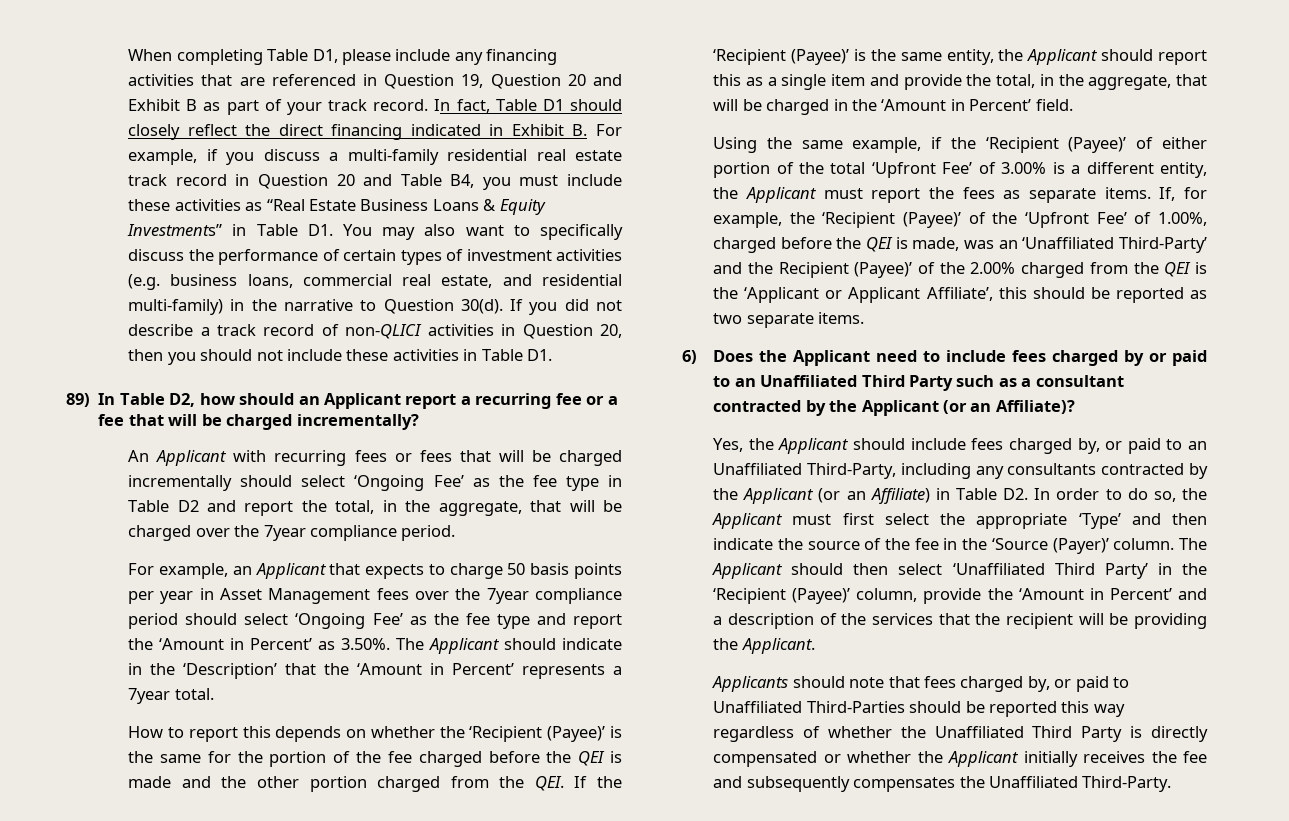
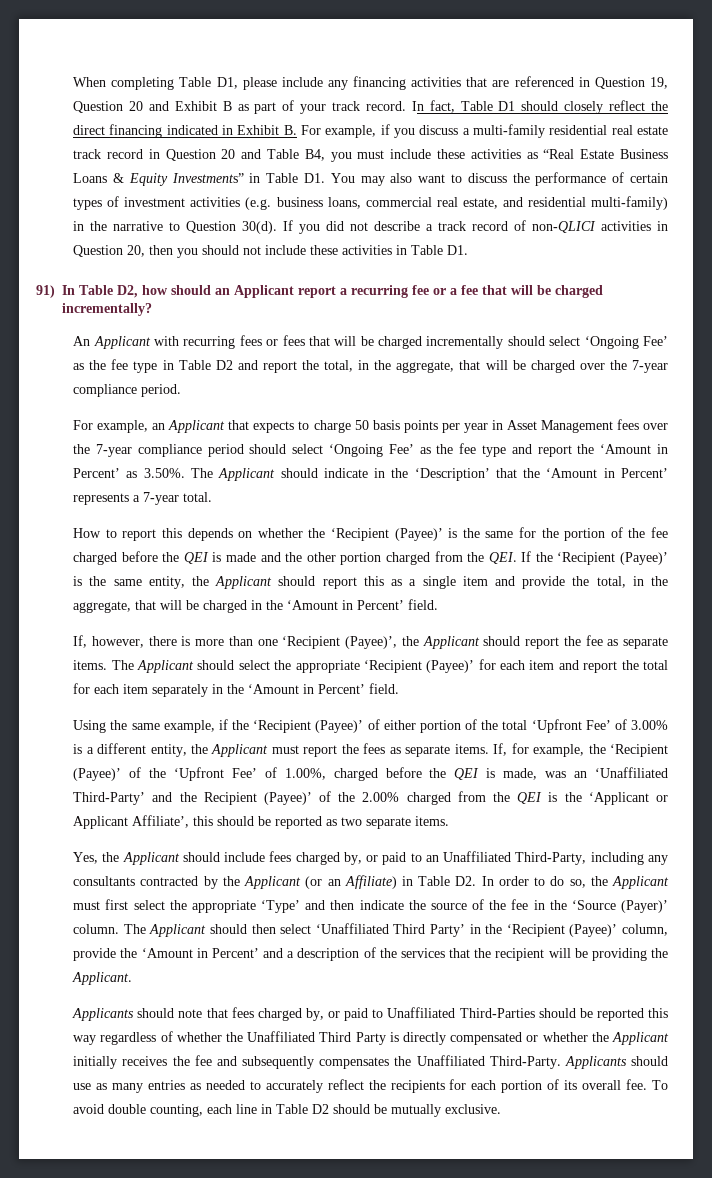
- In fact, Table D1 should closely reflect the direct financing indicated in Exhibit B. For example, if you discuss a multi-family residential real estate track record in Question 20 and Table B4, you must include these activities as “Real Estate Business Loans & Equity Investments” in Table D1. You may also want to specifically discuss the performance of certain types of investment activities (e.g. business loans, commercial real estate, and residential multi-family) in the narrative to Question 30(d).
+ In fact, Table D1 should closely reflect the direct financing indicated in Exhibit B. For example, if you discuss a multi-family residential real estate track record in Question 20 and Table B4, you must include these activities as “Real Estate Business Loans & Equity Investments” in Table D1. You may also want to discuss the performance of certain types of investment activities (e.g. business loans, commercial real estate, and residential multi-family) in the narrative to Question 30(d).
- 89) In Table D2, how should an Applicant report a recurring fee or a fee that will be charged incrementally?
+ 91) In Table D2, how should an Applicant report a recurring fee or a fee that will be charged incrementally?
- An Applicant with recurring fees or fees that will be charged incrementally should select ‘Ongoing Fee’ as the fee type in Table D2 and report the total, in the aggregate, that will be charged over the 7year compliance period.
+ An Applicant with recurring fees or fees that will be charged incrementally should select ‘Ongoing Fee’ as the fee type in Table D2 and report the total, in the aggregate, that will be charged over the 7-year compliance period.
- For example, an Applicant that expects to charge 50 basis points per year in Asset Management fees over the 7year compliance period should select ‘Ongoing Fee’ as the fee type and report the ‘Amount in Percent’ as 3.50%. The Applicant should indicate in the ‘Description’ that the ‘Amount in Percent’ represents a 7year total.
+ For example, an Applicant that expects to charge 50 basis points per year in Asset Management fees over the 7-year compliance period should select ‘Ongoing Fee’ as the fee type and report the ‘Amount in Percent’ as 3.50%. The Applicant should indicate in the ‘Description’ that the ‘Amount in Percent’ represents a 7-year total.
+ If, however, there is more than one ‘Recipient (Payee)’, the Applicant should report the fee as separate items. The Applicant should select the appropriate ‘Recipient (Payee)’ for each item and report the total for each item separately in the ‘Amount in Percent’ field.
- 6) Does the Applicant need to include fees charged by or paid to an Unaffiliated Third Party such as a consultant contracted by the Applicant (or an Affiliate)?
+ Applicants should use as many entries as needed to accurately reflect the recipients for each portion of its overall fee. To avoid double counting, each line in Table D2 should be mutually exclusive.

